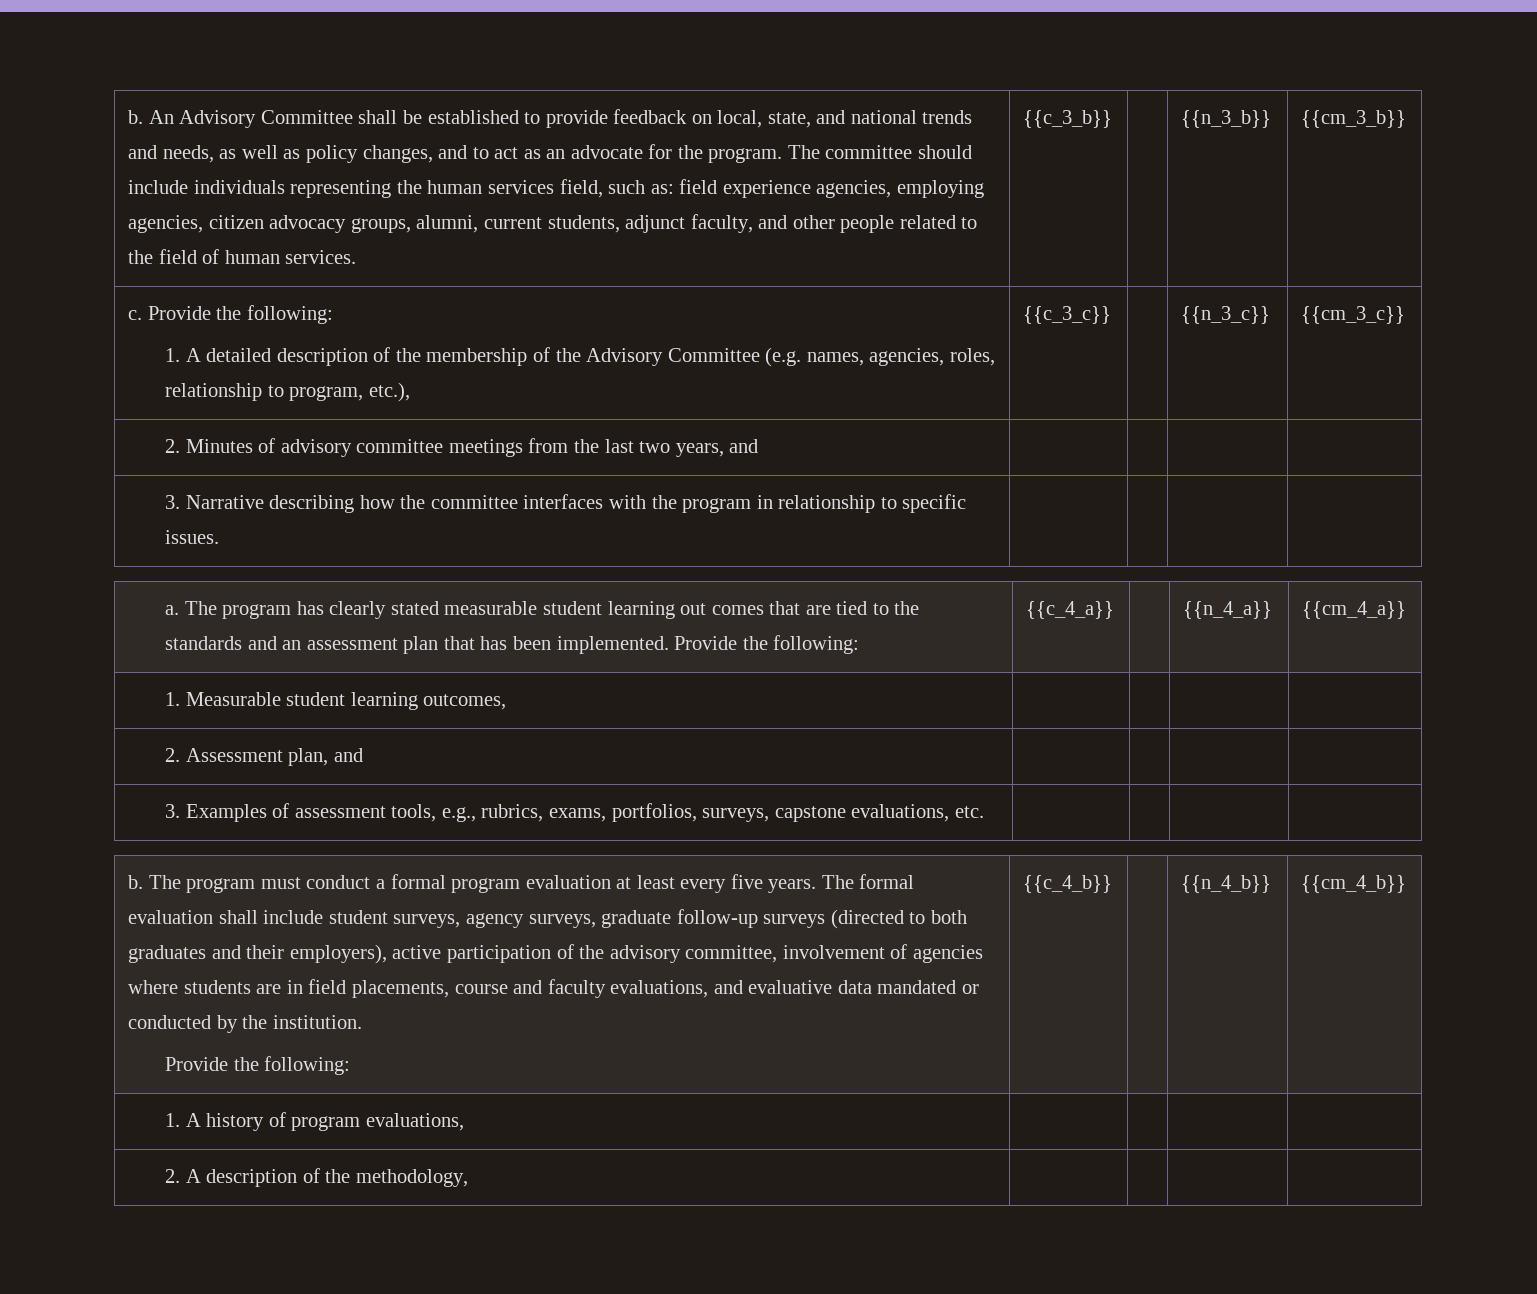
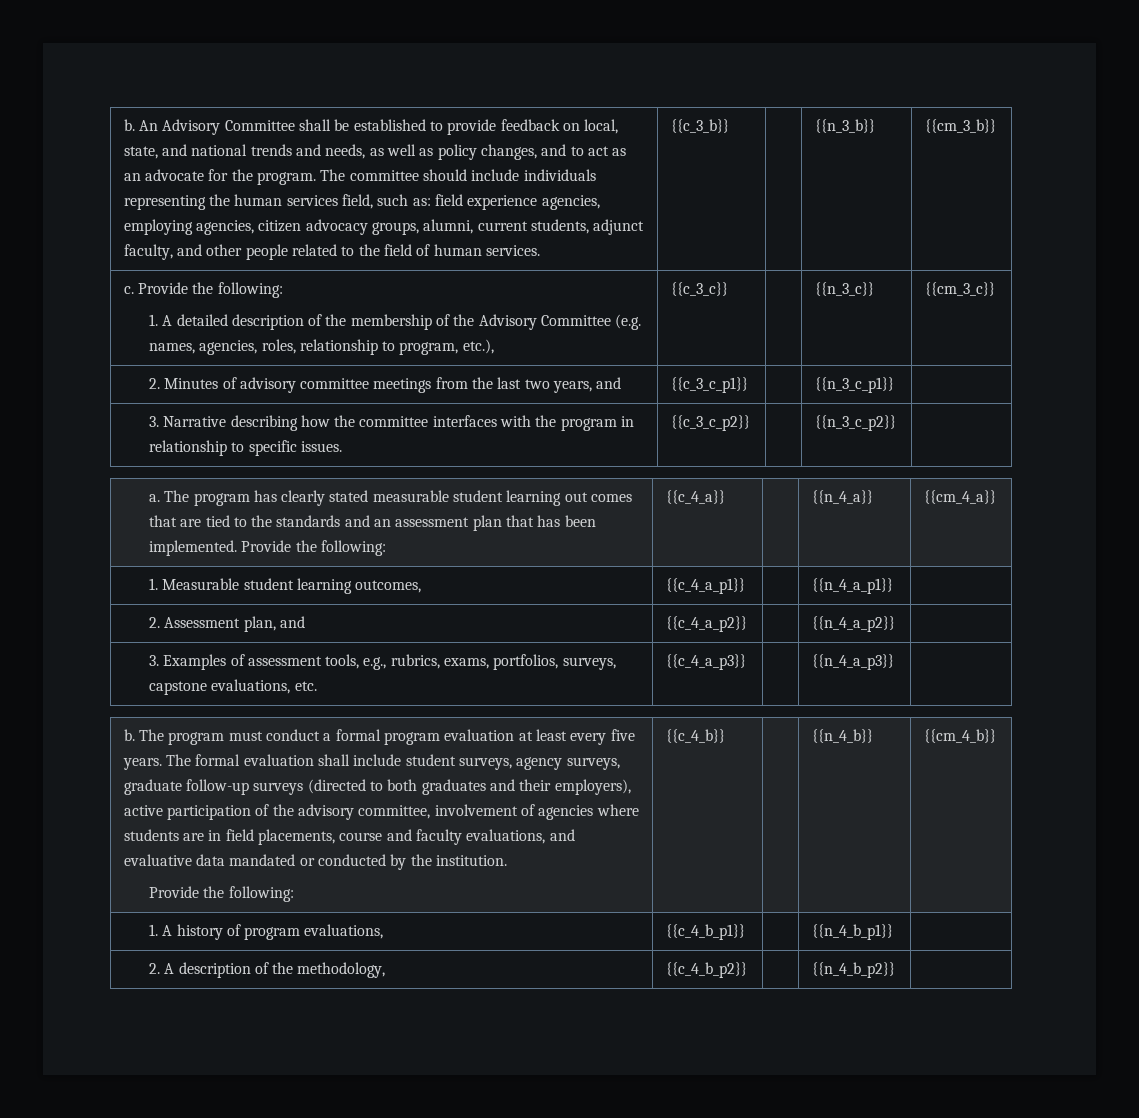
- 2. Minutes of advisory committee meetings from the last two years, and | | | |
+ 2. Minutes of advisory committee meetings from the last two years, and | {{c_3_c_p1}} | | {{n_3_c_p1}} |
- 3. Narrative describing how the committee interfaces with the program in relationship to specific issues. | | | |
+ 3. Narrative describing how the committee interfaces with the program in relationship to specific issues. | {{c_3_c_p2}} | | {{n_3_c_p2}} |
- 1. Measurable student learning outcomes, | | | |
+ 1. Measurable student learning outcomes, | {{c_4_a_p1}} | | {{n_4_a_p1}} |
- 2. Assessment plan, and | | | |
+ 2. Assessment plan, and | {{c_4_a_p2}} | | {{n_4_a_p2}} |
- 3. Examples of assessment tools, e.g., rubrics, exams, portfolios, surveys, capstone evaluations, etc. | | | |
+ 3. Examples of assessment tools, e.g., rubrics, exams, portfolios, surveys, capstone evaluations, etc. | {{c_4_a_p3}} | | {{n_4_a_p3}} |
- 1. A history of program evaluations, | | | |
+ 1. A history of program evaluations, | {{c_4_b_p1}} | | {{n_4_b_p1}} |
- 2. A description of the methodology, | | | |
+ 2. A description of the methodology, | {{c_4_b_p2}} | | {{n_4_b_p2}} |

